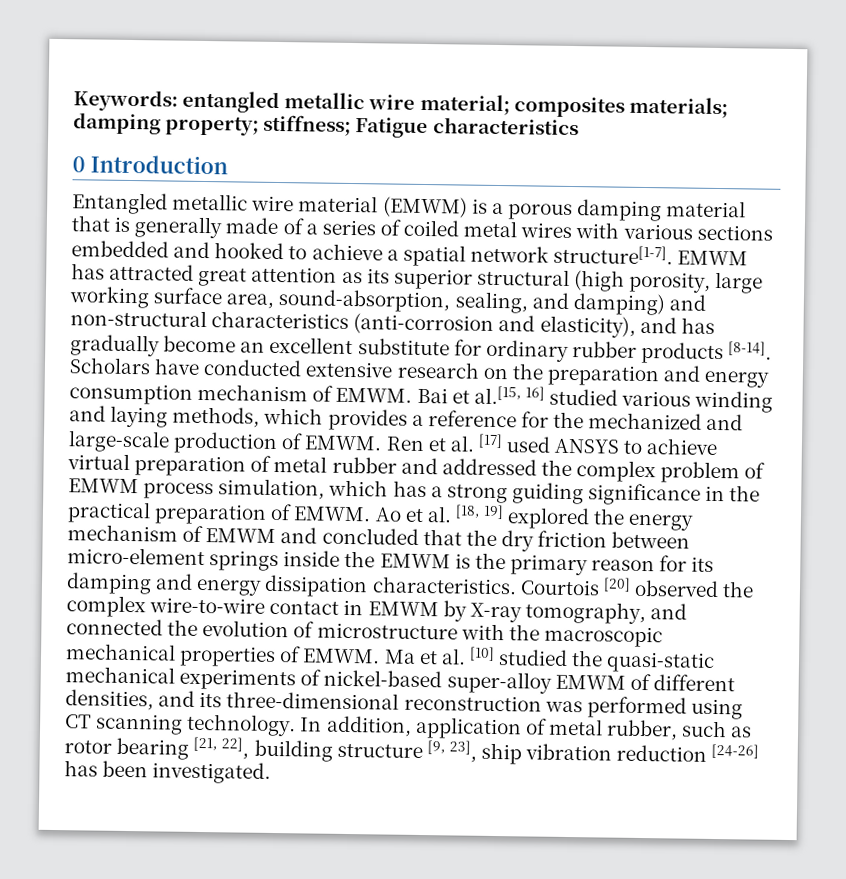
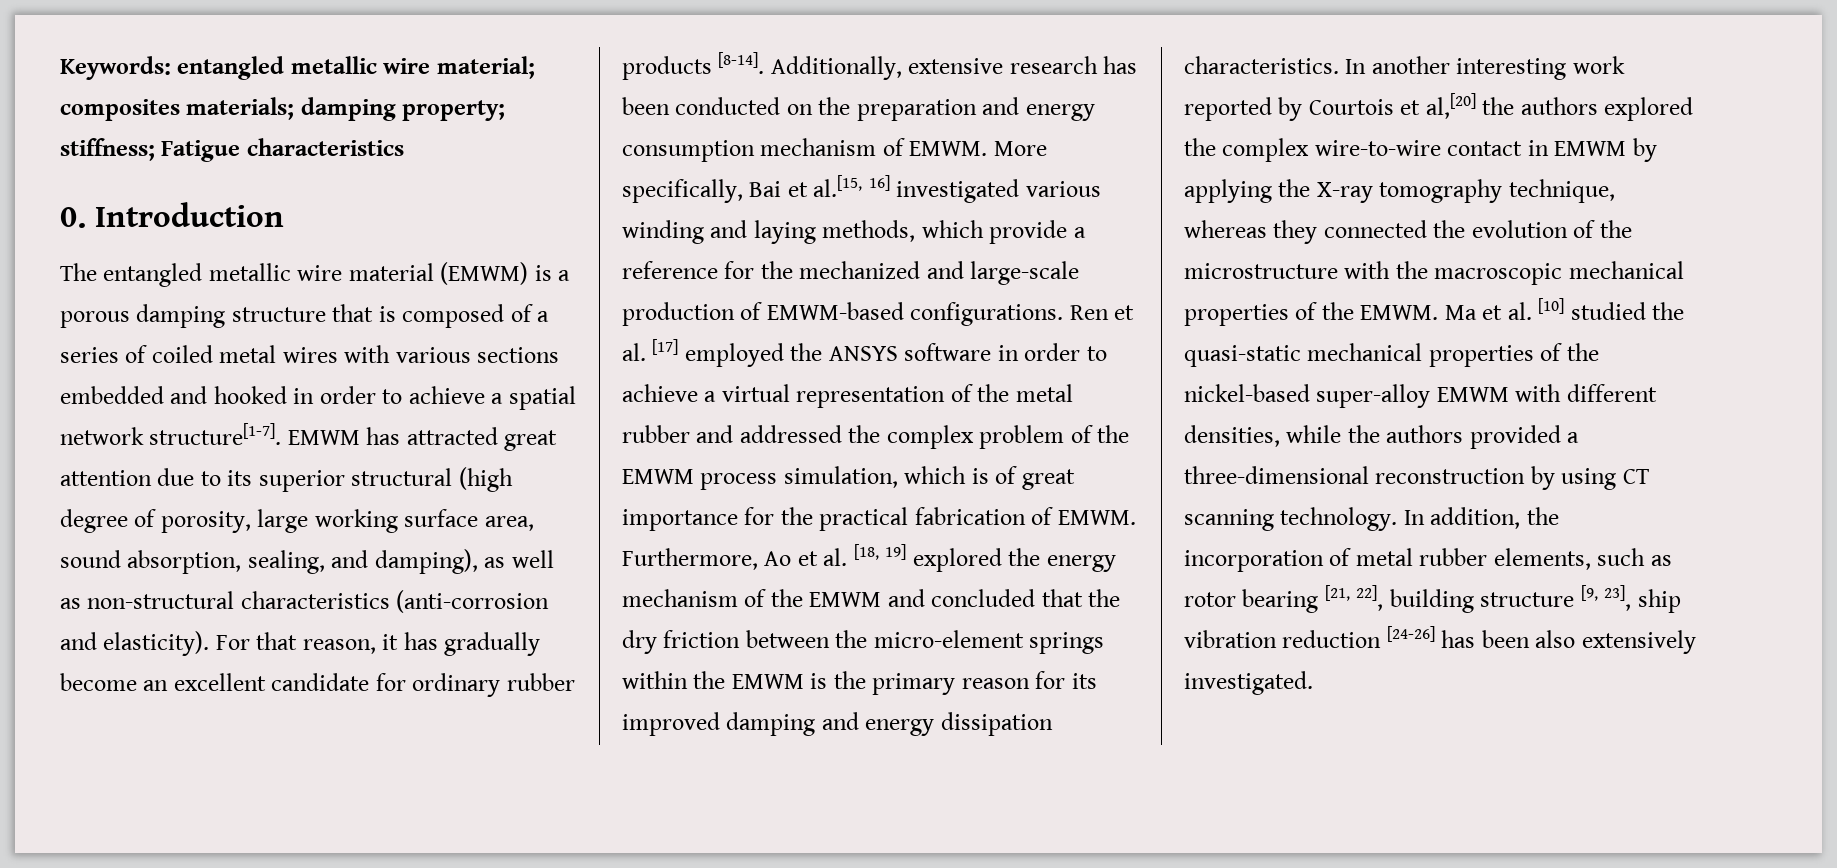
- 0 Introduction
+ 0. Introduction
- Entangled metallic wire material (EMWM) is a porous damping material that is generally made of a series of coiled metal wires with various sections embedded and hooked to achieve a spatial network structure[1-7].
+ The entangled metallic wire material (EMWM) is a porous damping structure that is composed of a series of coiled metal wires with various sections embedded and hooked in order to achieve a spatial network structure[1-7].
- EMWM has attracted great attention as its superior structural (high porosity, large working surface area, sound-absorption, sealing, and damping) and non-structural characteristics (anti-corrosion and elasticity), and has gradually become an excellent substitute for ordinary rubber products [8-14].
+ EMWM has attracted great attention due to its superior structural (high degree of porosity, large working surface area, sound absorption, sealing, and damping), as well as non-structural characteristics (anti-corrosion and elasticity). For that reason, it has gradually become an excellent candidate for ordinary rubber products [8-14].
- Scholars have conducted extensive research on the preparation and energy consumption mechanism of EMWM.
+ Additionally, extensive research has been conducted on the preparation and energy consumption mechanism of EMWM.
- Bai et al.[15, 16] studied various winding and laying methods, which provides a reference for the mechanized and large-scale production of EMWM.
+ More specifically, Bai et al.[15, 16] investigated various winding and laying methods, which provide a reference for the mechanized and large-scale production of EMWM-based configurations.
- Ren et al. [17] used ANSYS to achieve virtual preparation of metal rubber and addressed the complex problem of EMWM process simulation, which has a strong guiding significance in the practical preparation of EMWM. Ao et al. [18, 19] explored the energy mechanism of EMWM and concluded that the dry friction between micro-element springs inside the EMWM is the primary reason for its damping and energy dissipation characteristics.
+ Ren et al. [17] employed the ANSYS software in order to achieve a virtual representation of the metal rubber and addressed the complex problem of the EMWM process simulation, which is of great importance for the practical fabrication of EMWM. Furthermore, Ao et al. [18, 19] explored the energy mechanism of the EMWM and concluded that the dry friction between the micro-element springs within the EMWM is the primary reason for its improved damping and energy dissipation characteristics.
- Courtois [20] observed the complex wire-to-wire contact in EMWM by X-ray tomography, and connected the evolution of microstructure with the macroscopic mechanical properties of EMWM.
+ In another interesting work reported by Courtois et al,[20] the authors explored the complex wire-to-wire contact in EMWM by applying the X-ray tomography technique, whereas they connected the evolution of the microstructure with the macroscopic mechanical properties of the EMWM.
- Ma et al. [10] studied the quasi-static mechanical experiments of nickel-based super-alloy EMWM of different densities, and its three-dimensional reconstruction was performed using CT scanning technology.
+ Ma et al. [10] studied the quasi-static mechanical properties of the nickel-based super-alloy EMWM with different densities, while the authors provided a three-dimensional reconstruction by using CT scanning technology.
- In addition, application of metal rubber, such as rotor bearing [21, 22], building structure [9, 23], ship vibration reduction [24-26] has been investigated.
+ In addition, the incorporation of metal rubber elements, such as rotor bearing [21, 22], building structure [9, 23], ship vibration reduction [24-26] has been also extensively investigated.

